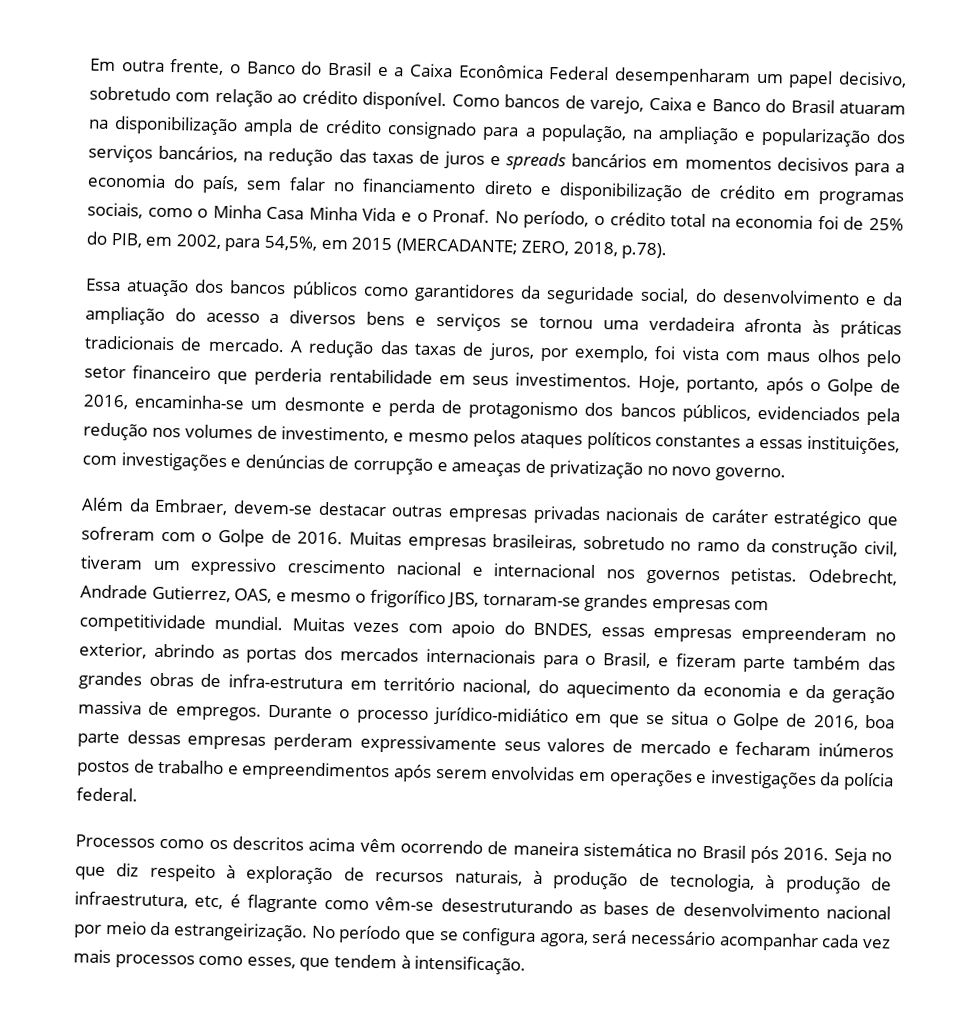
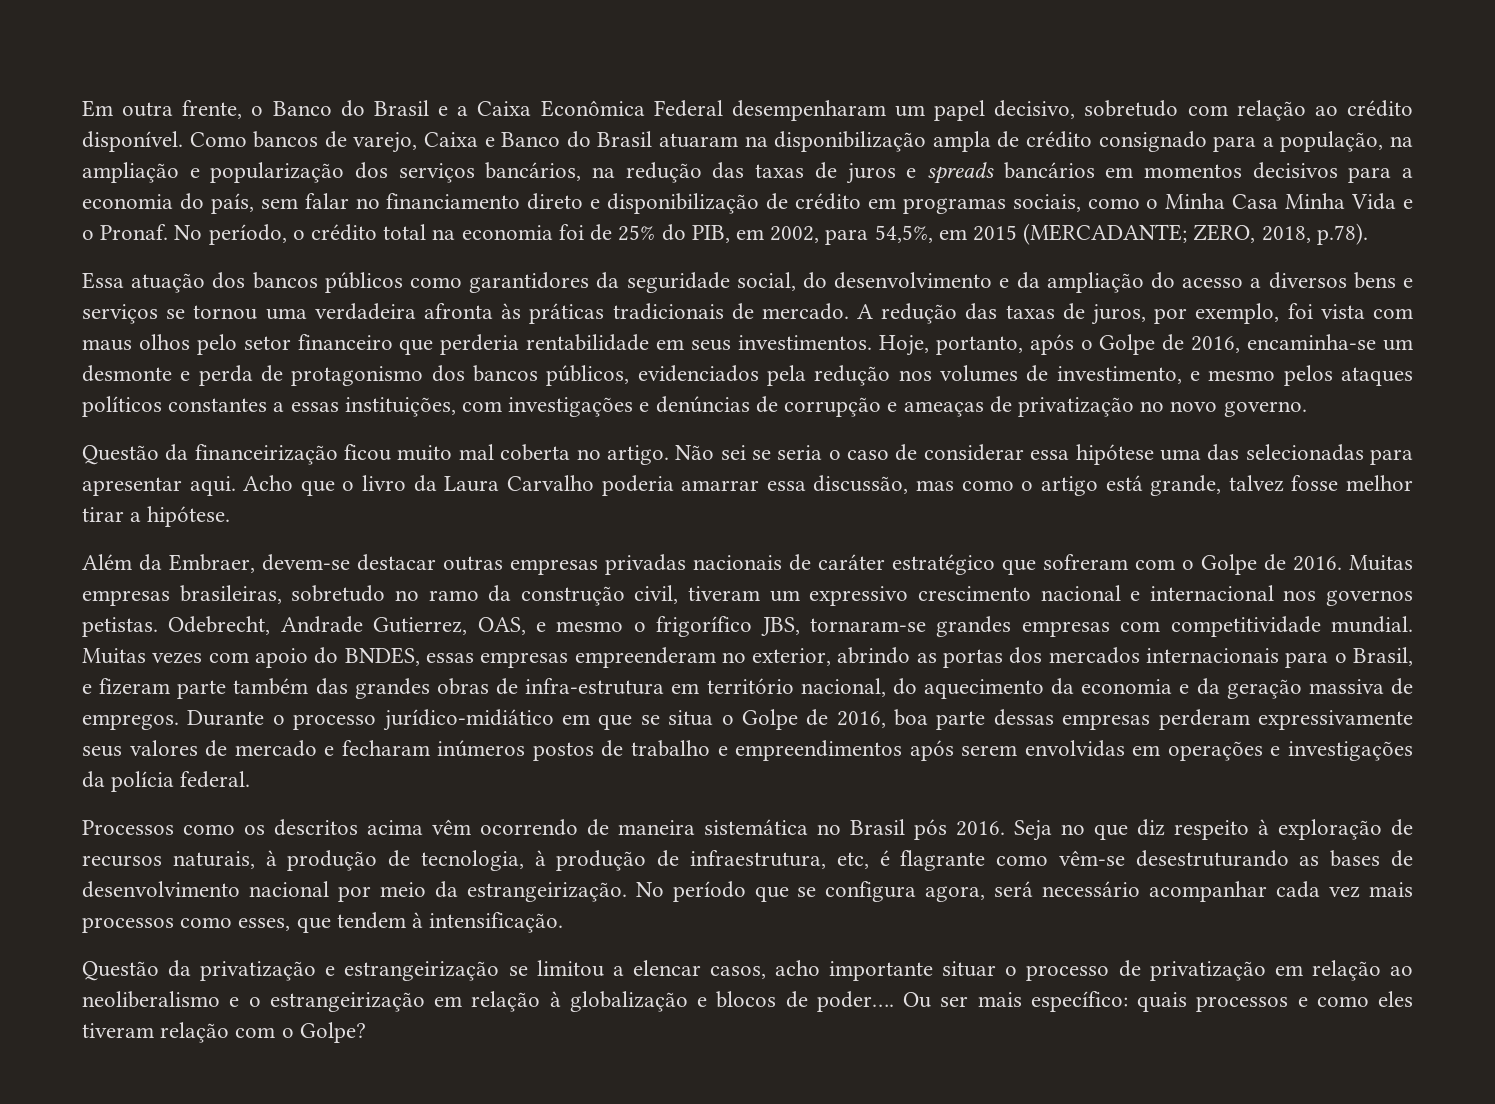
+ Questão da financeirização ficou muito mal coberta no artigo. Não sei se seria o caso de considerar essa hipótese uma das selecionadas para apresentar aqui. Acho que o livro da Laura Carvalho poderia amarrar essa discussão, mas como o artigo está grande, talvez fosse melhor tirar a hipótese.
+ Questão da privatização e estrangeirização se limitou a elencar casos, acho importante situar o processo de privatização em relação ao neoliberalismo e o estrangeirização em relação à globalização e blocos de poder…. Ou ser mais específico: quais processos e como eles tiveram relação com o Golpe?

